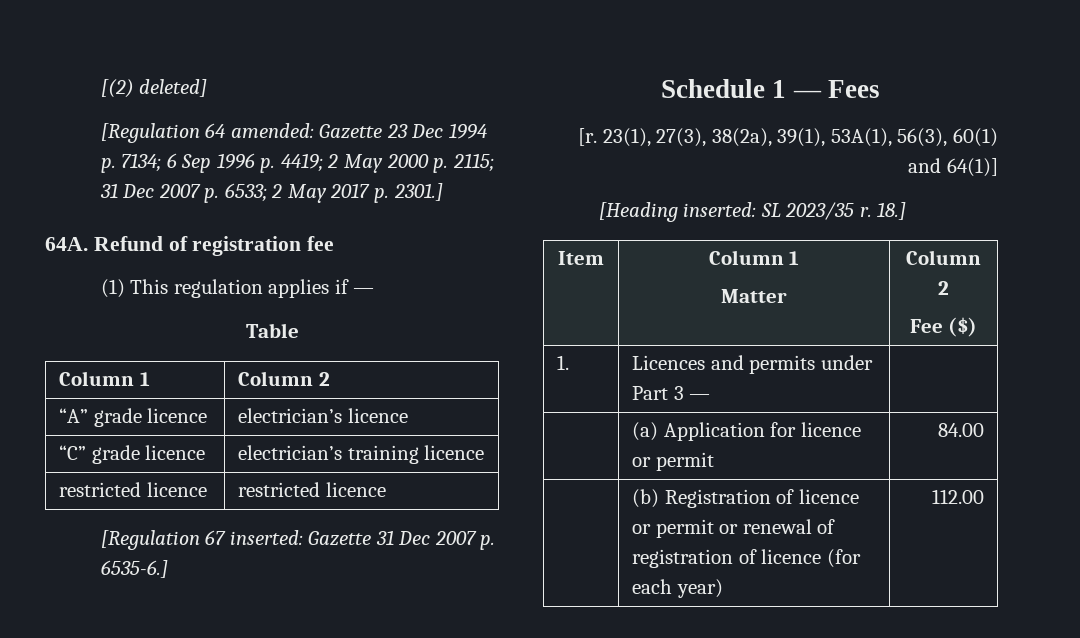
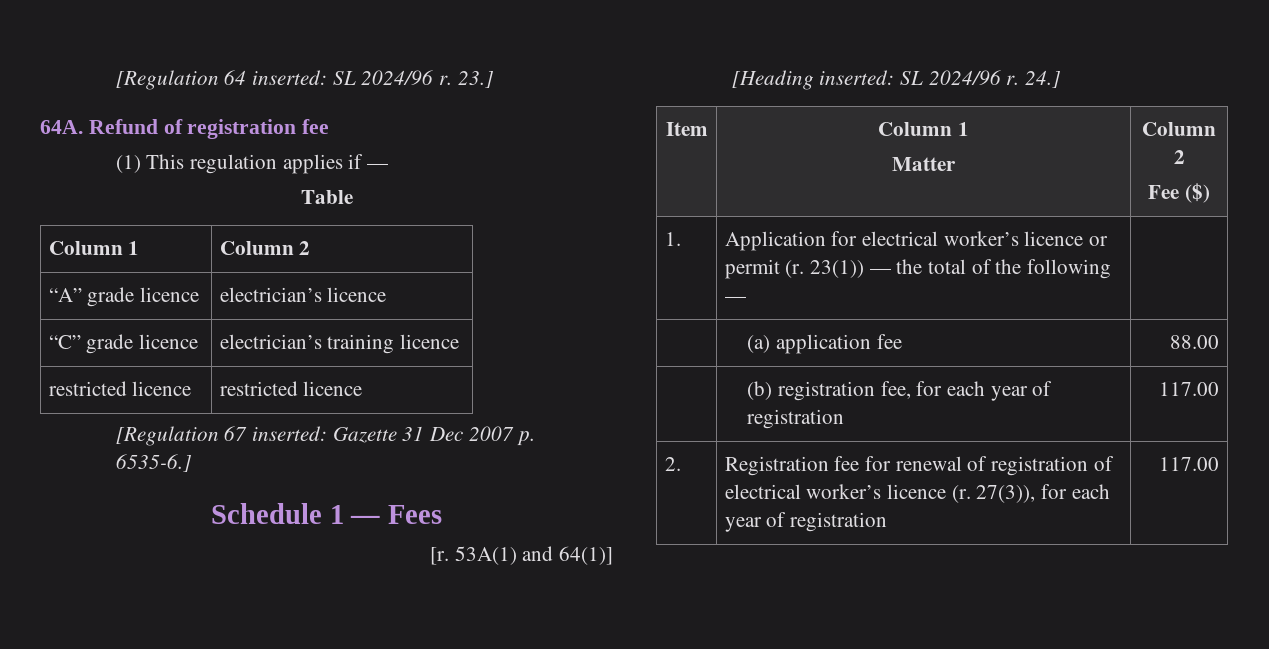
- [(2) deleted]
- [Regulation 64 amended: Gazette 23 Dec 1994 p. 7134; 6 Sep 1996 p. 4419; 2 May 2000 p. 2115; 31 Dec 2007 p. 6533; 2 May 2017 p. 2301.]
+ [Regulation 64 inserted: SL 2024/96 r. 23.]
- 23(1), 27(3), 38(2a), 39(1), 53A(1), 56(3), 60(1) and 64(1)]
+ 53A(1) and 64(1)]
- [Heading inserted: SL 2023/35 r. 18.]
+ [Heading inserted: SL 2024/96 r. 24.]
- 1. | Licences and permits under Part 3 — |
- | (a) Application for licence or permit | 84.00
- | (b) Registration of licence or permit or renewal of registration of licence (for each year) | 112.00
+ 1. | Application for electrical worker’s licence or permit (r. 23(1)) — the total of the following — |
+ | (a) application fee | 88.00
+ | (b) registration fee, for each year of registration | 117.00
+ 2. | Registration fee for renewal of registration of electrical worker’s licence (r. 27(3)), for each year of registration | 117.00

